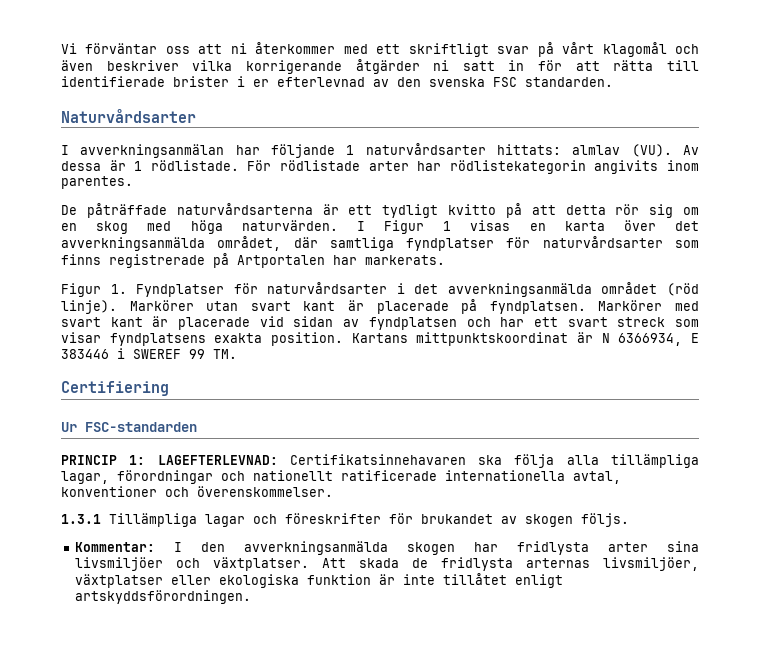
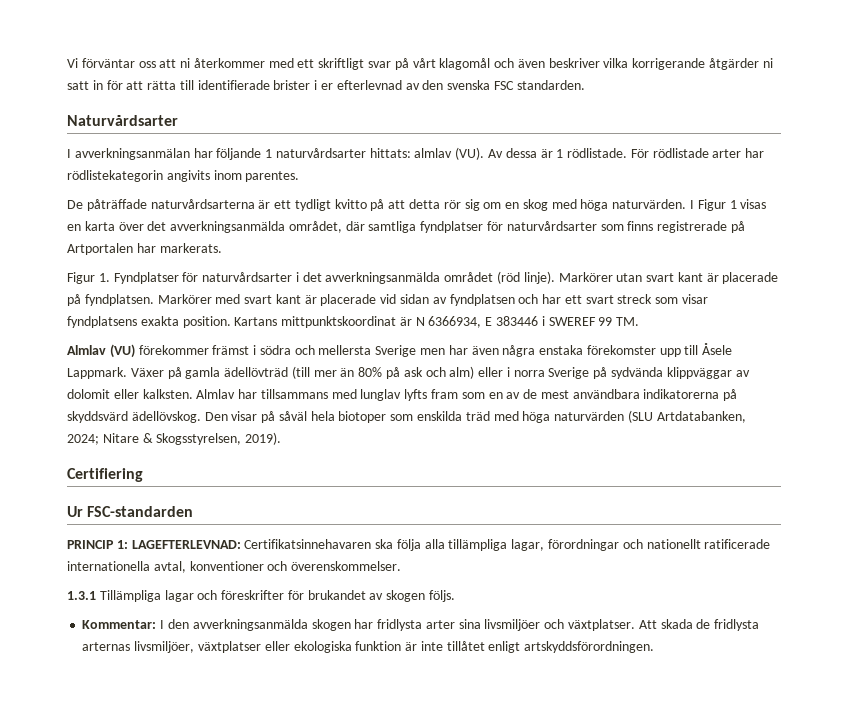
+ Almlav (VU) förekommer främst i södra och mellersta Sverige men har även några enstaka förekomster upp till Åsele Lappmark. Växer på gamla ädellövträd (till mer än 80% på ask och alm) eller i norra Sverige på sydvända klippväggar av dolomit eller kalksten. Almlav har tillsammans med lunglav lyfts fram som en av de mest användbara indikatorerna på skyddsvärd ädellövskog. Den visar på såväl hela biotoper som enskilda träd med höga naturvärden (SLU Artdatabanken, 2024; Nitare & Skogsstyrelsen, 2019).

